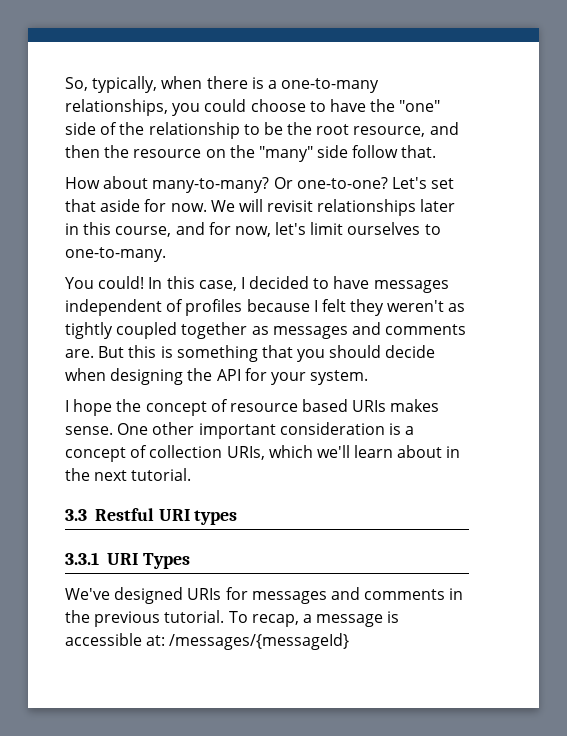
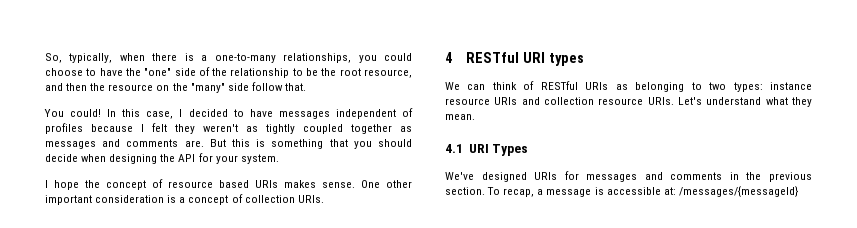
- How about many-to-many? Or one-to-one? Let's set that aside for now. We will revisit relationships later in this course, and for now, let's limit ourselves to one-to-many.
- One other important consideration is a concept of collection URIs, which we'll learn about in the next tutorial.
- 3.3 Restful URI types
- 3.3.1 URI Types
+ One other important consideration is a concept of collection URIs.
+ 4 RESTful URI types
+ We can think of RESTful URIs as belonging to two types: instance resource URIs and collection resource URIs. Let's understand what they mean.
+ 4.1 URI Types
- We've designed URIs for messages and comments in the previous tutorial.
+ We've designed URIs for messages and comments in the previous section.

